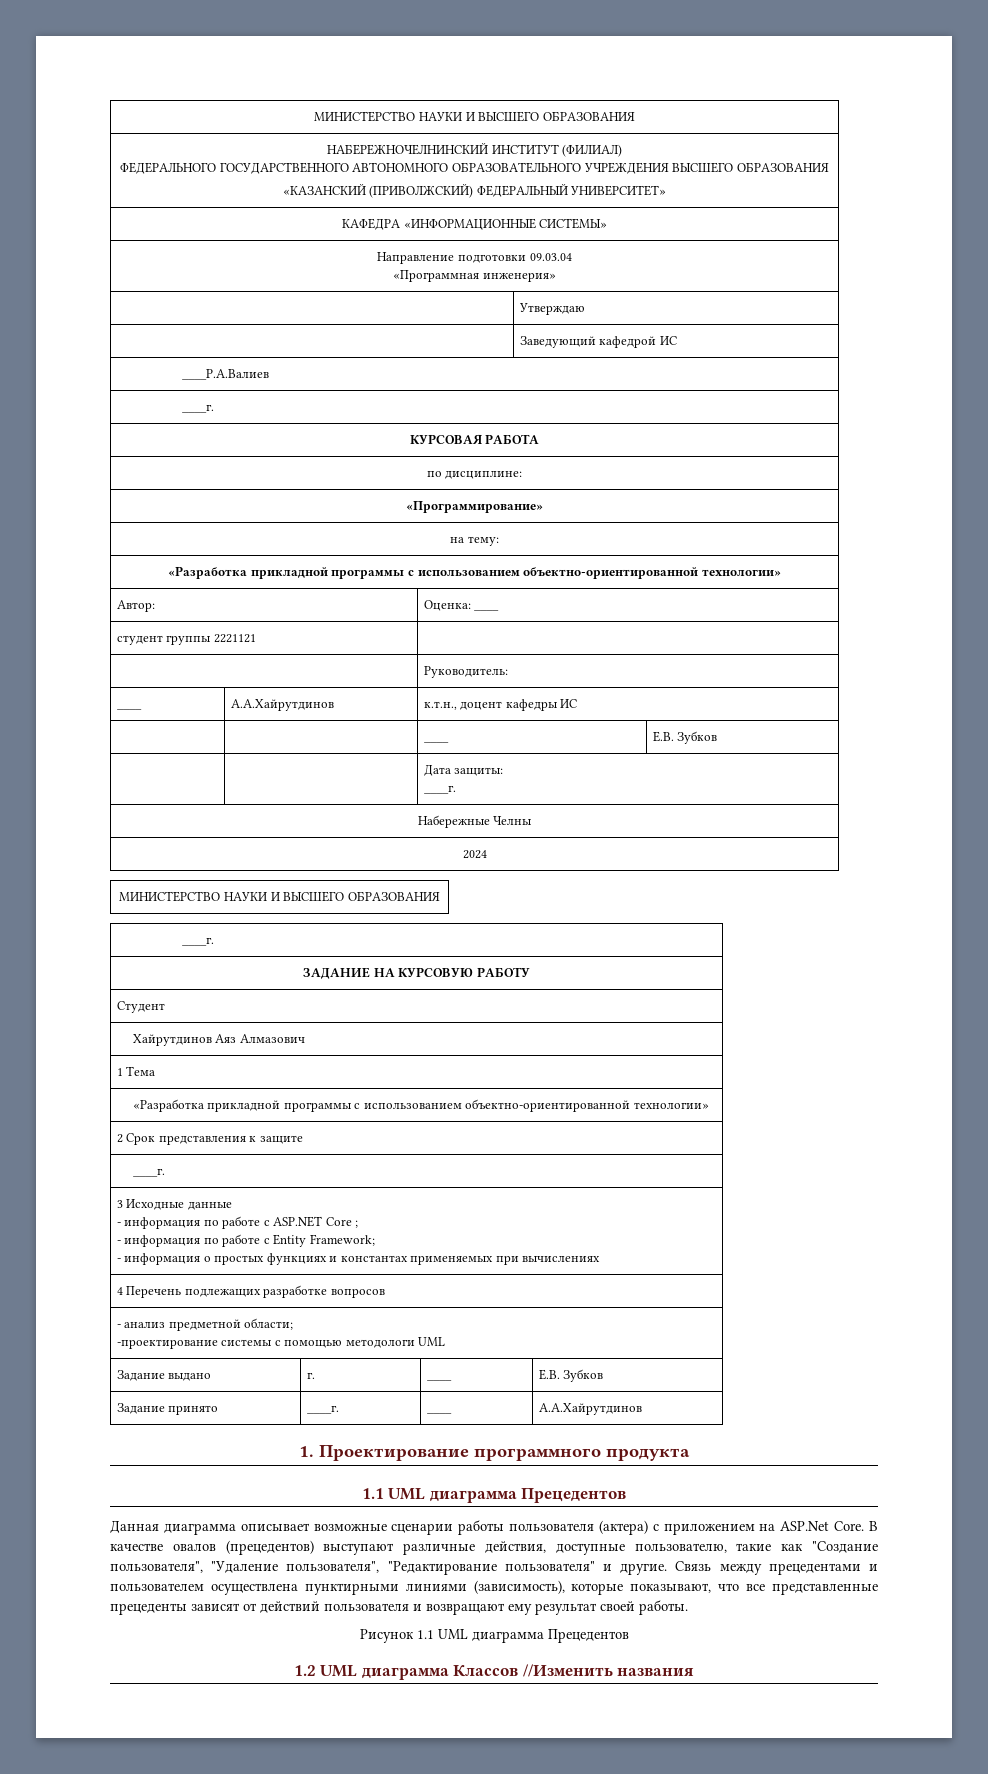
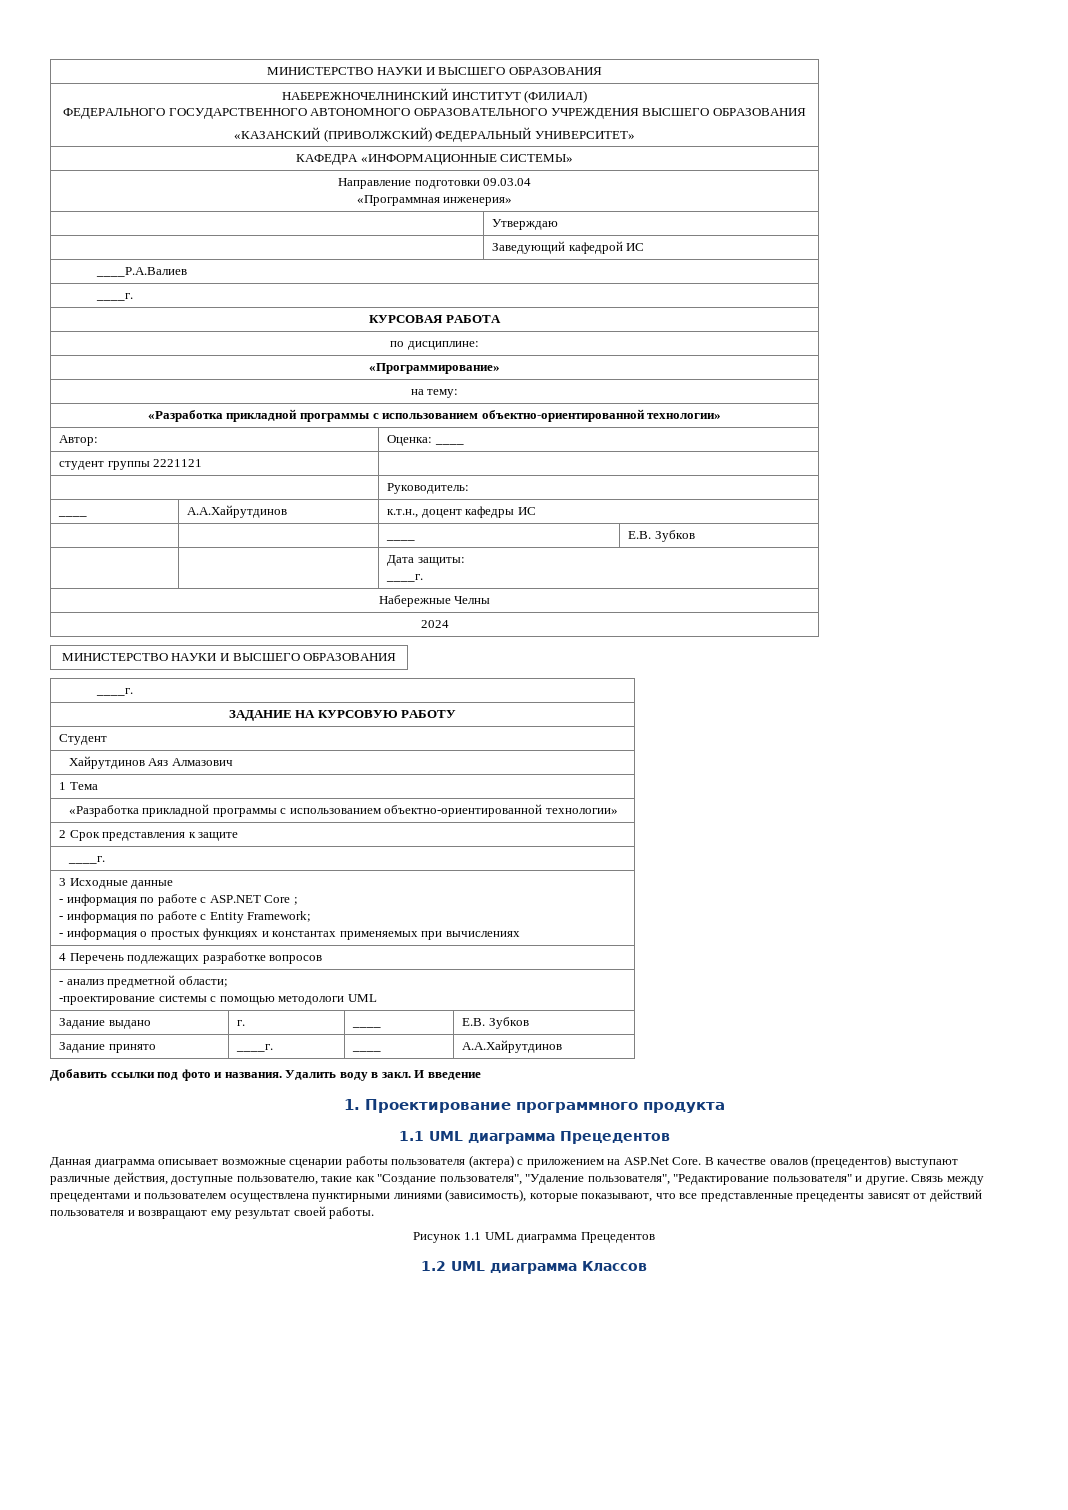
+ Добавить ссылки под фото и названия. Удалить воду в закл. И введение
- 1.2 UML диаграмма Классов //Изменить названия
+ 1.2 UML диаграмма Классов

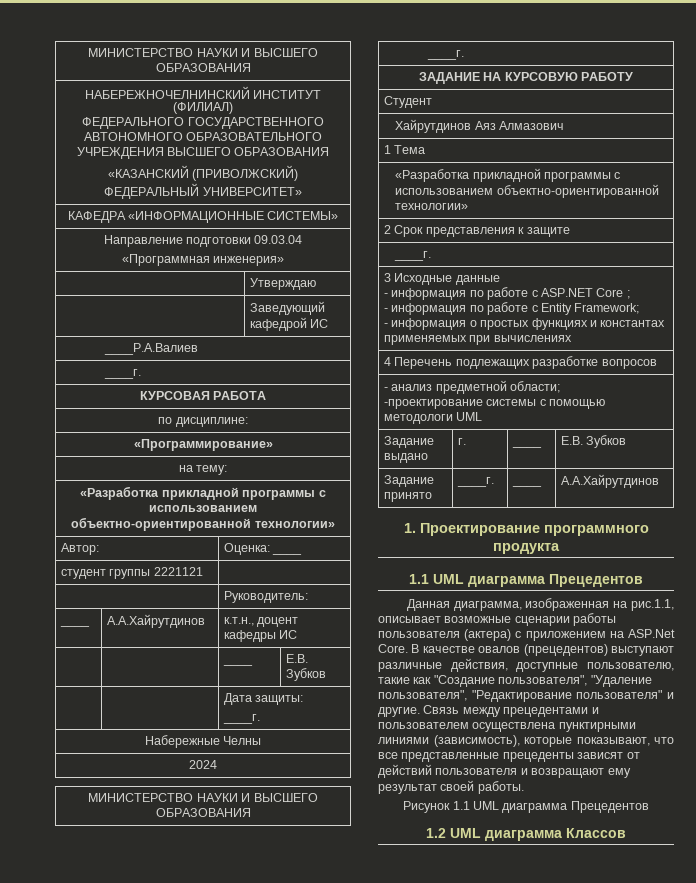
- Добавить ссылки под фото и названия. Удалить воду в закл. И введение
- Данная диаграмма описывает возможные сценарии работы пользователя (актера) с приложением на ASP.Net Core.
+ Данная диаграмма, изображенная на рис.1.1, описывает возможные сценарии работы пользователя (актера) с приложением на ASP.Net Core.

